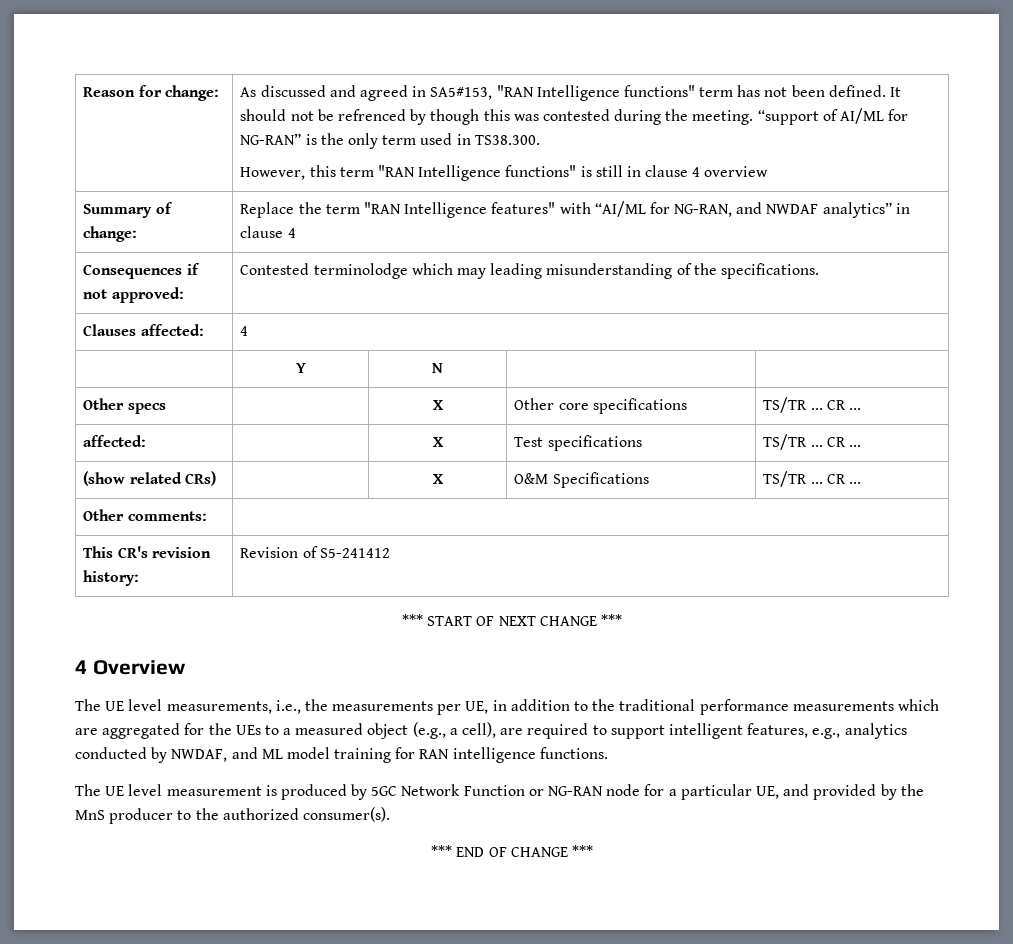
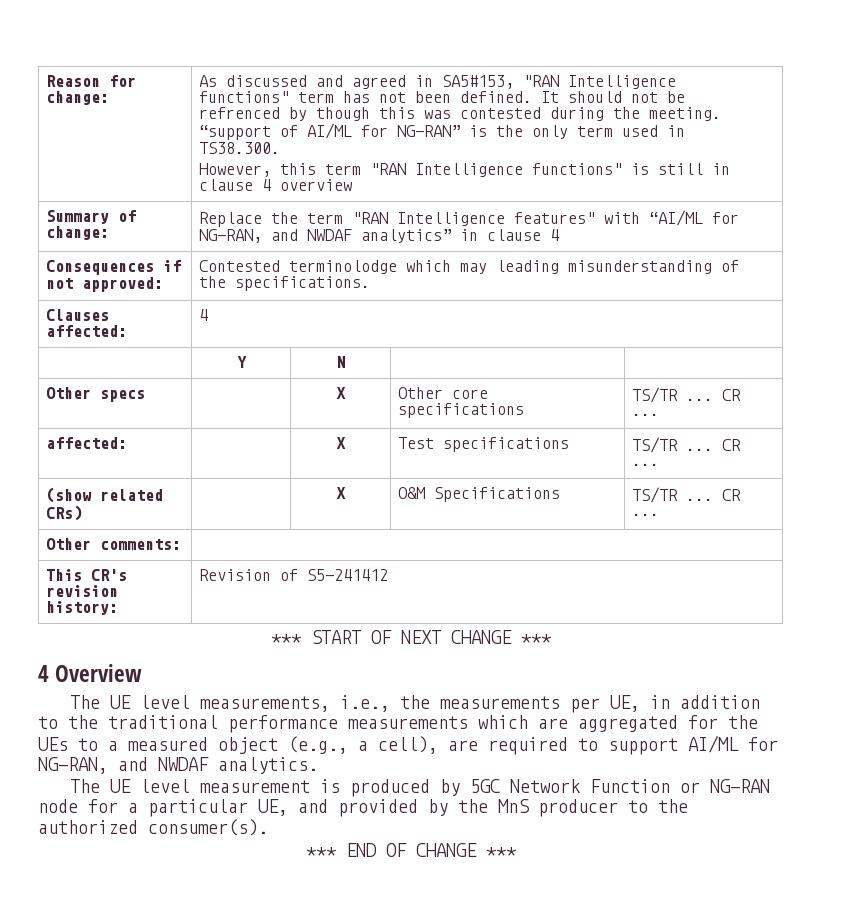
- The UE level measurements, i.e., the measurements per UE, in addition to the traditional performance measurements which are aggregated for the UEs to a measured object (e.g., a cell), are required to support intelligent features, e.g., analytics conducted by NWDAF, and ML model training for RAN intelligence functions.
+ The UE level measurements, i.e., the measurements per UE, in addition to the traditional performance measurements which are aggregated for the UEs to a measured object (e.g., a cell), are required to support AI/ML for NG-RAN, and NWDAF analytics.

